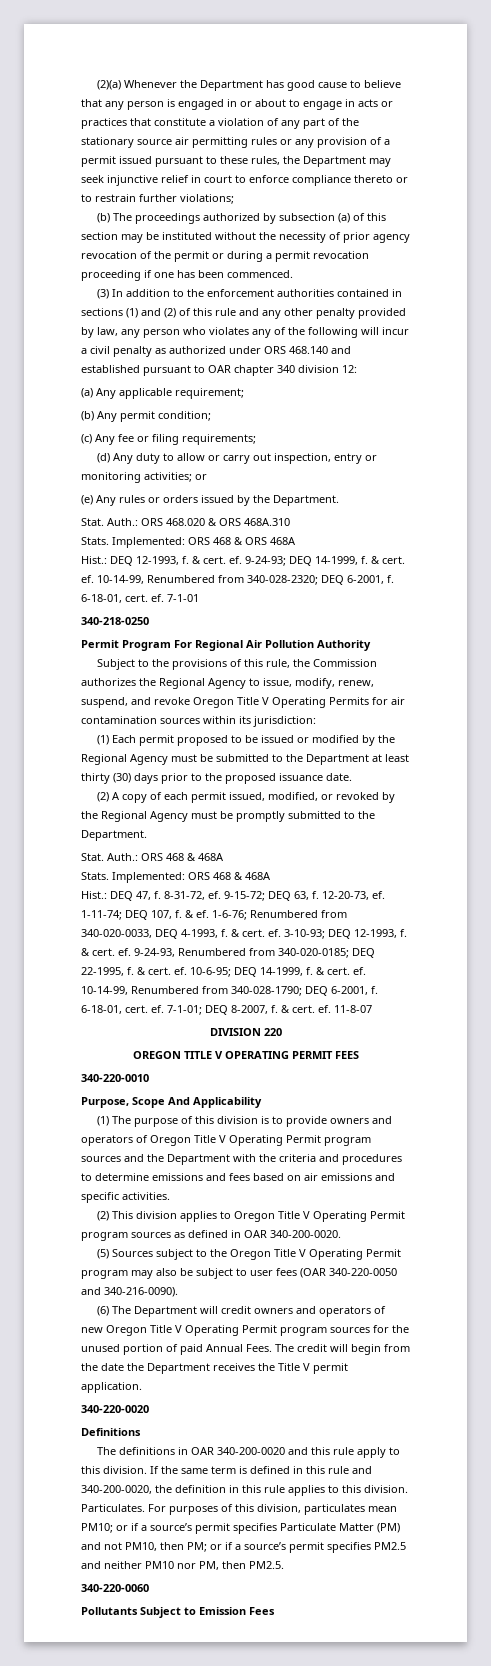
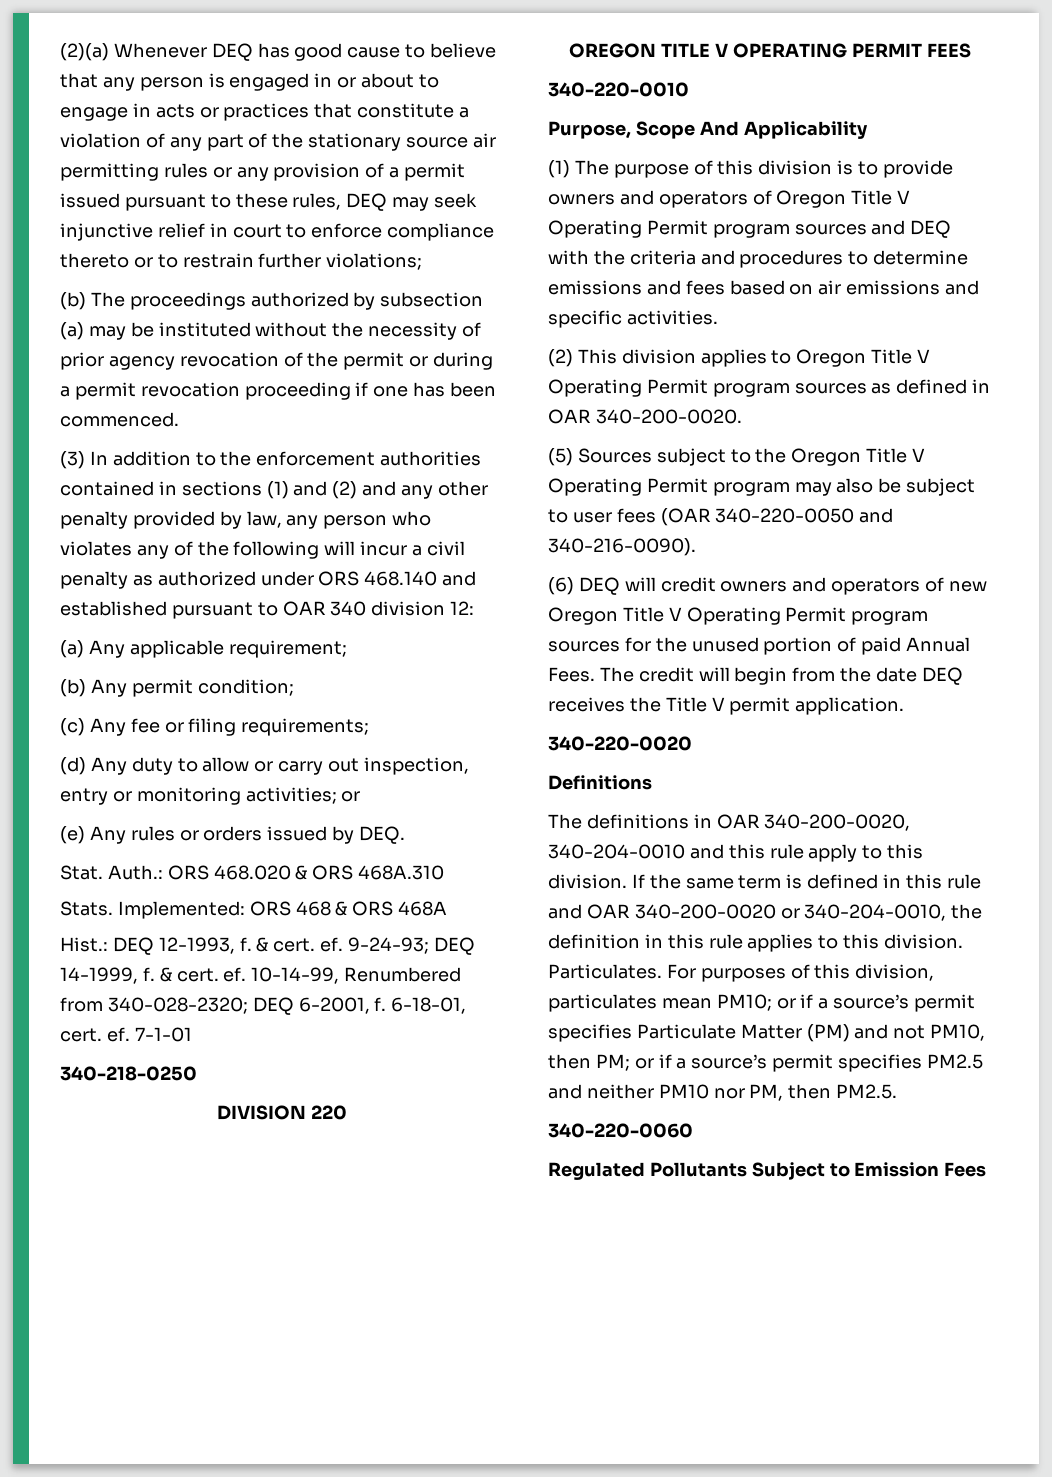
- (2)(a) Whenever the Department has good cause to believe that any person is engaged in or about to engage in acts or practices that constitute a violation of any part of the stationary source air permitting rules or any provision of a permit issued pursuant to these rules, the Department may seek injunctive relief in court to enforce compliance thereto or to restrain further violations;
+ (2)(a) Whenever DEQ has good cause to believe that any person is engaged in or about to engage in acts or practices that constitute a violation of any part of the stationary source air permitting rules or any provision of a permit issued pursuant to these rules, DEQ may seek injunctive relief in court to enforce compliance thereto or to restrain further violations;
- (b) The proceedings authorized by subsection (a) of this section may be instituted without the necessity of prior agency revocation of the permit or during a permit revocation proceeding if one has been commenced.
+ (b) The proceedings authorized by subsection (a) may be instituted without the necessity of prior agency revocation of the permit or during a permit revocation proceeding if one has been commenced.
- (3) In addition to the enforcement authorities contained in sections (1) and (2) of this rule and any other penalty provided by law, any person who violates any of the following will incur a civil penalty as authorized under ORS 468.140 and established pursuant to OAR chapter 340 division 12:
+ (3) In addition to the enforcement authorities contained in sections (1) and (2) and any other penalty provided by law, any person who violates any of the following will incur a civil penalty as authorized under ORS 468.140 and established pursuant to OAR 340 division 12:
- (e) Any rules or orders issued by the Department.
+ (e) Any rules or orders issued by DEQ.
- Permit Program For Regional Air Pollution Authority
- Subject to the provisions of this rule, the Commission authorizes the Regional Agency to issue, modify, renew, suspend, and revoke Oregon Title V Operating Permits for air contamination sources within its jurisdiction:
- (1) Each permit proposed to be issued or modified by the Regional Agency must be submitted to the Department at least thirty (30) days prior to the proposed issuance date.
- (2) A copy of each permit issued, modified, or revoked by the Regional Agency must be promptly submitted to the Department.
- Stat. Auth.: ORS 468 & 468A
- Stats. Implemented: ORS 468 & 468A
- Hist.: DEQ 47, f. 8-31-72, ef. 9-15-72; DEQ 63, f. 12-20-73, ef. 1-11-74; DEQ 107, f. & ef. 1-6-76; Renumbered from 340-020-0033, DEQ 4-1993, f. & cert. ef. 3-10-93; DEQ 12-1993, f. & cert. ef. 9-24-93, Renumbered from 340-020-0185; DEQ 22-1995, f. & cert. ef. 10-6-95; DEQ 14-1999, f. & cert. ef. 10-14-99, Renumbered from 340-028-1790; DEQ 6-2001, f. 6-18-01, cert. ef. 7-1-01; DEQ 8-2007, f. & cert. ef. 11-8-07
- (1) The purpose of this division is to provide owners and operators of Oregon Title V Operating Permit program sources and the Department with the criteria and procedures to determine emissions and fees based on air emissions and specific activities.
+ (1) The purpose of this division is to provide owners and operators of Oregon Title V Operating Permit program sources and DEQ with the criteria and procedures to determine emissions and fees based on air emissions and specific activities.
- (6) The Department will credit owners and operators of new Oregon Title V Operating Permit program sources for the unused portion of paid Annual Fees.
+ (6) DEQ will credit owners and operators of new Oregon Title V Operating Permit program sources for the unused portion of paid Annual Fees.
- The credit will begin from the date the Department receives the Title V permit application.
+ The credit will begin from the date DEQ receives the Title V permit application.
- The definitions in OAR 340-200-0020 and this rule apply to this division.
+ The definitions in OAR 340-200-0020, 340-204-0010 and this rule apply to this division.
- If the same term is defined in this rule and 340-200-0020, the definition in this rule applies to this division.
+ If the same term is defined in this rule and OAR 340-200-0020 or 340-204-0010, the definition in this rule applies to this division.
- Pollutants Subject to Emission Fees
+ Regulated Pollutants Subject to Emission Fees

